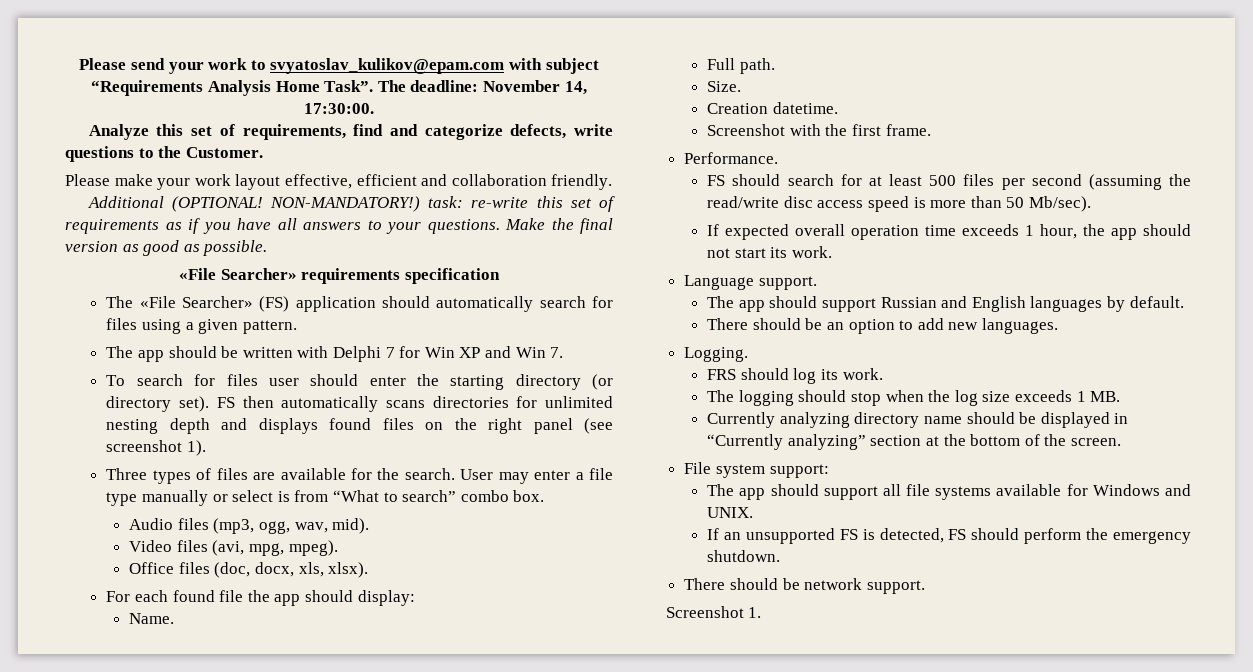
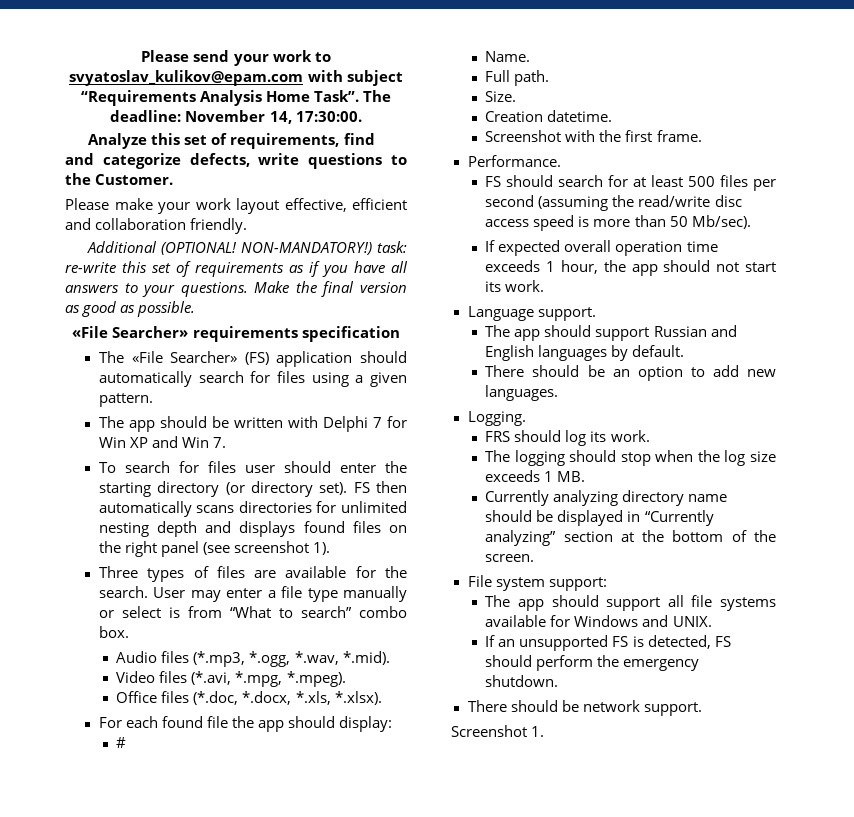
- Audio files (mp3, ogg, wav, mid).
+ Audio files (*.mp3, *.ogg, *.wav, *.mid).
- Video files (avi, mpg, mpeg).
+ Video files (*.avi, *.mpg, *.mpeg).
- Office files (doc, docx, xls, xlsx).
+ Office files (*.doc, *.docx, *.xls, *.xlsx).
+ #

